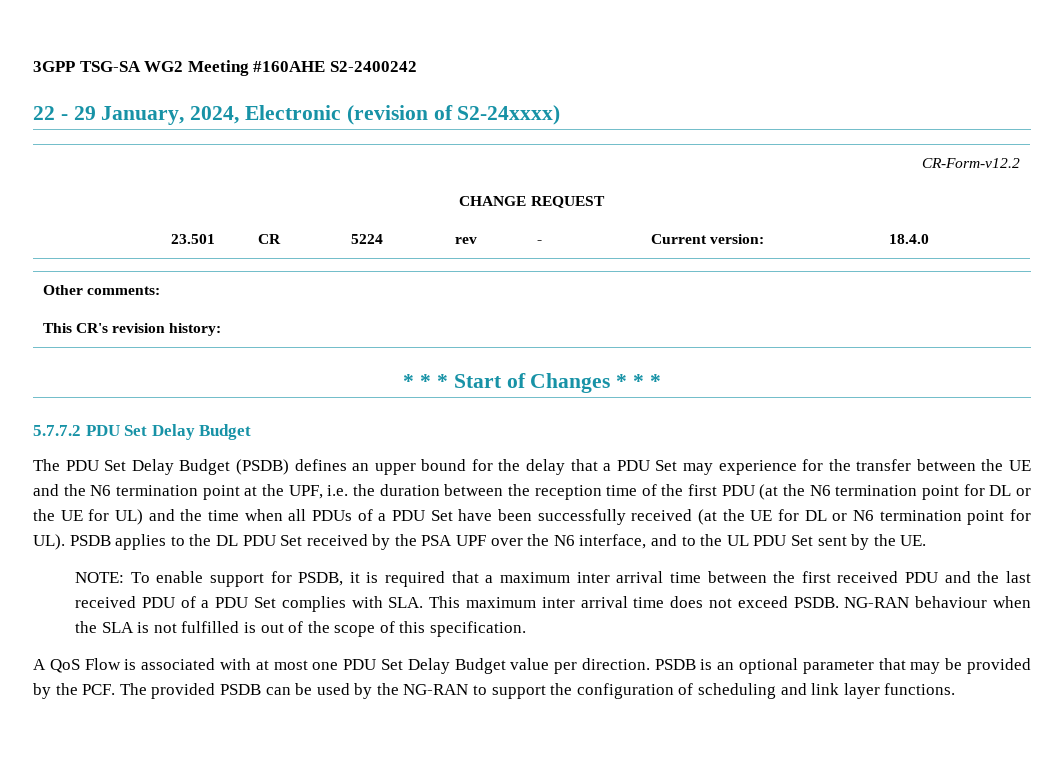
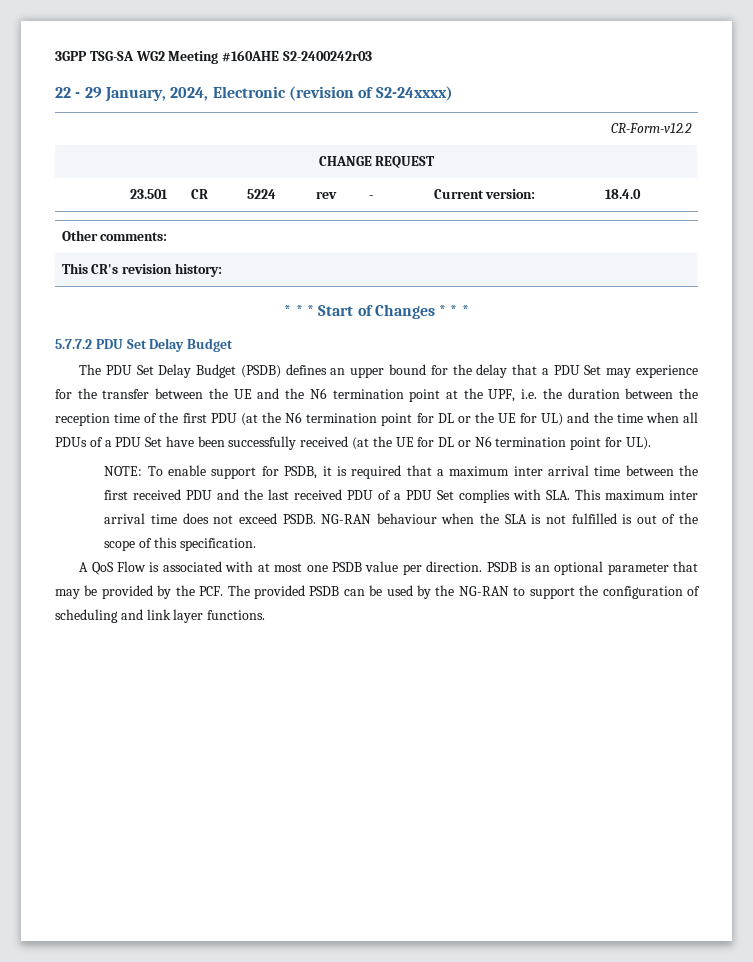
- 3GPP TSG-SA WG2 Meeting #160AHE S2-2400242
+ 3GPP TSG-SA WG2 Meeting #160AHE S2-2400242r03
- The PDU Set Delay Budget (PSDB) defines an upper bound for the delay that a PDU Set may experience for the transfer between the UE and the N6 termination point at the UPF, i.e. the duration between the reception time of the first PDU (at the N6 termination point for DL or the UE for UL) and the time when all PDUs of a PDU Set have been successfully received (at the UE for DL or N6 termination point for UL). PSDB applies to the DL PDU Set received by the PSA UPF over the N6 interface, and to the UL PDU Set sent by the UE.
+ The PDU Set Delay Budget (PSDB) defines an upper bound for the delay that a PDU Set may experience for the transfer between the UE and the N6 termination point at the UPF, i.e. the duration between the reception time of the first PDU (at the N6 termination point for DL or the UE for UL) and the time when all PDUs of a PDU Set have been successfully received (at the UE for DL or N6 termination point for UL).
- A QoS Flow is associated with at most one PDU Set Delay Budget value per direction.
+ A QoS Flow is associated with at most one PSDB value per direction.

